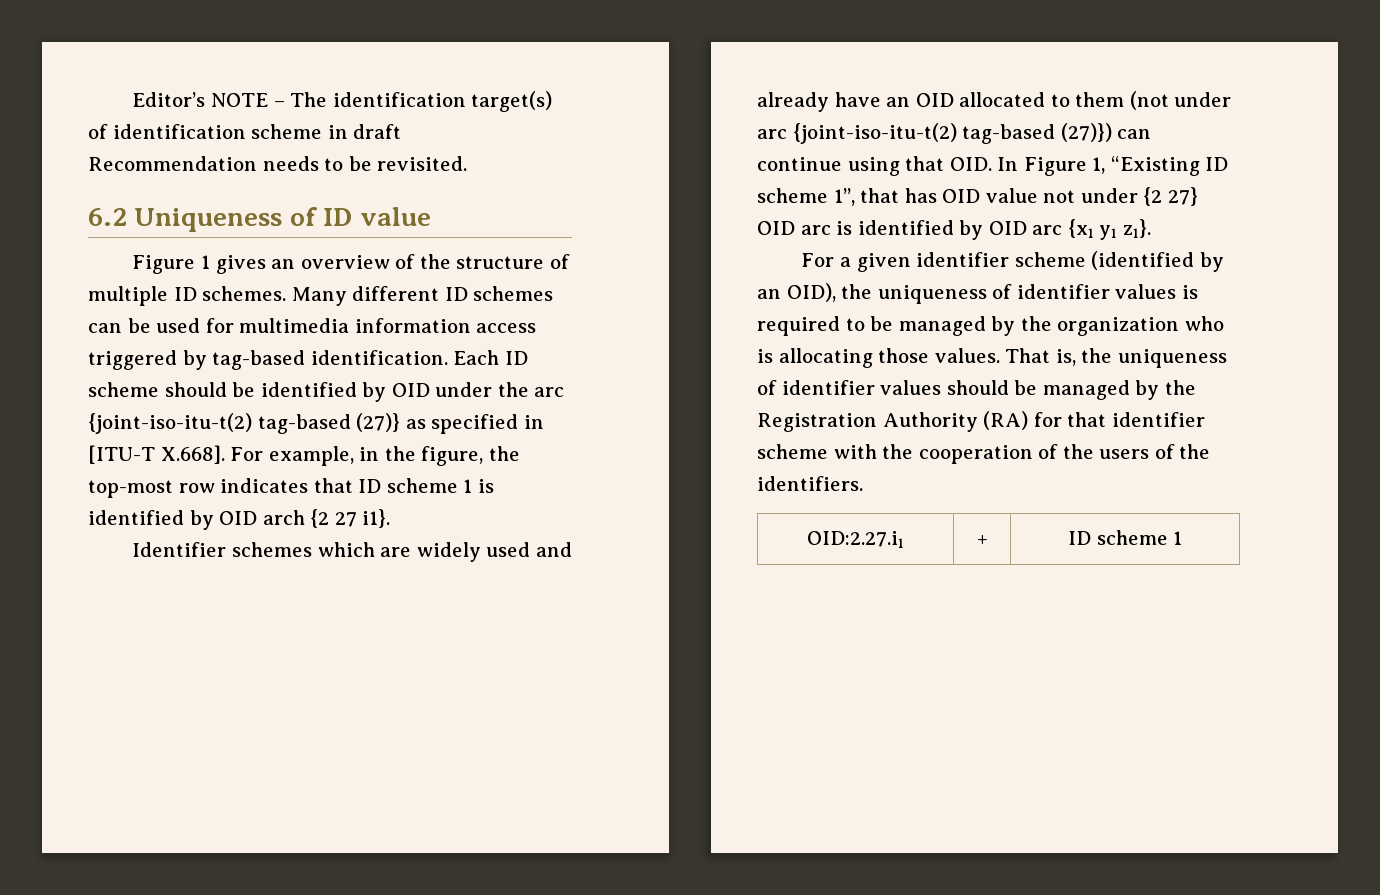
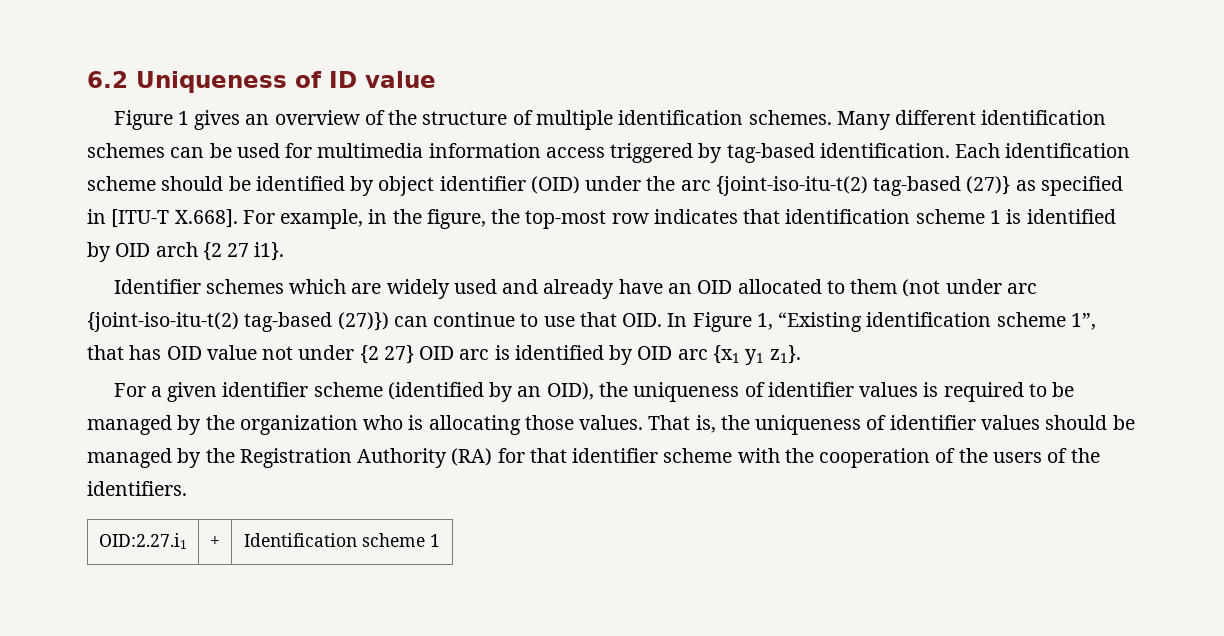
- Editor’s NOTE – The identification target(s) of identification scheme in draft Recommendation needs to be revisited.
- Figure 1 gives an overview of the structure of multiple ID schemes.
+ Figure 1 gives an overview of the structure of multiple identification schemes.
- Many different ID schemes can be used for multimedia information access triggered by tag-based identification.
+ Many different identification schemes can be used for multimedia information access triggered by tag-based identification.
- Each ID scheme should be identified by OID under the arc {joint-iso-itu-t(2) tag-based (27)} as specified in [ITU-T X.668]. For example, in the figure, the top-most row indicates that ID scheme 1 is identified by OID arch {2 27 i1}.
+ Each identification scheme should be identified by object identifier (OID) under the arc {joint-iso-itu-t(2) tag-based (27)} as specified in [ITU-T X.668]. For example, in the figure, the top-most row indicates that identification scheme 1 is identified by OID arch {2 27 i1}.
- Identifier schemes which are widely used and already have an OID allocated to them (not under arc {joint-iso-itu-t(2) tag-based (27)}) can continue using that OID. In Figure 1, “Existing ID scheme 1”, that has OID value not under {2 27} OID arc is identified by OID arc {x1 y1 z1}.
+ Identifier schemes which are widely used and already have an OID allocated to them (not under arc {joint-iso-itu-t(2) tag-based (27)}) can continue to use that OID. In Figure 1, “Existing identification scheme 1”, that has OID value not under {2 27} OID arc is identified by OID arc {x1 y1 z1}.
- OID:2.27.i1 | + | ID scheme 1
+ OID:2.27.i1 | + | Identification scheme 1

